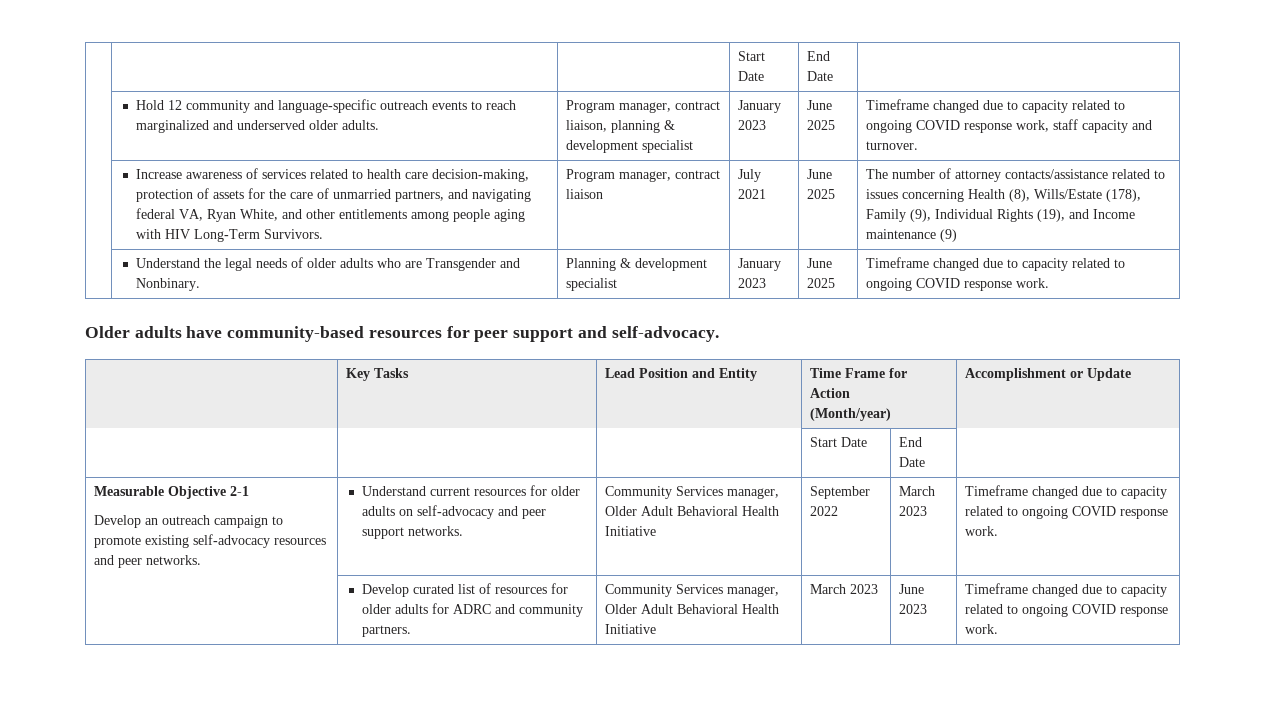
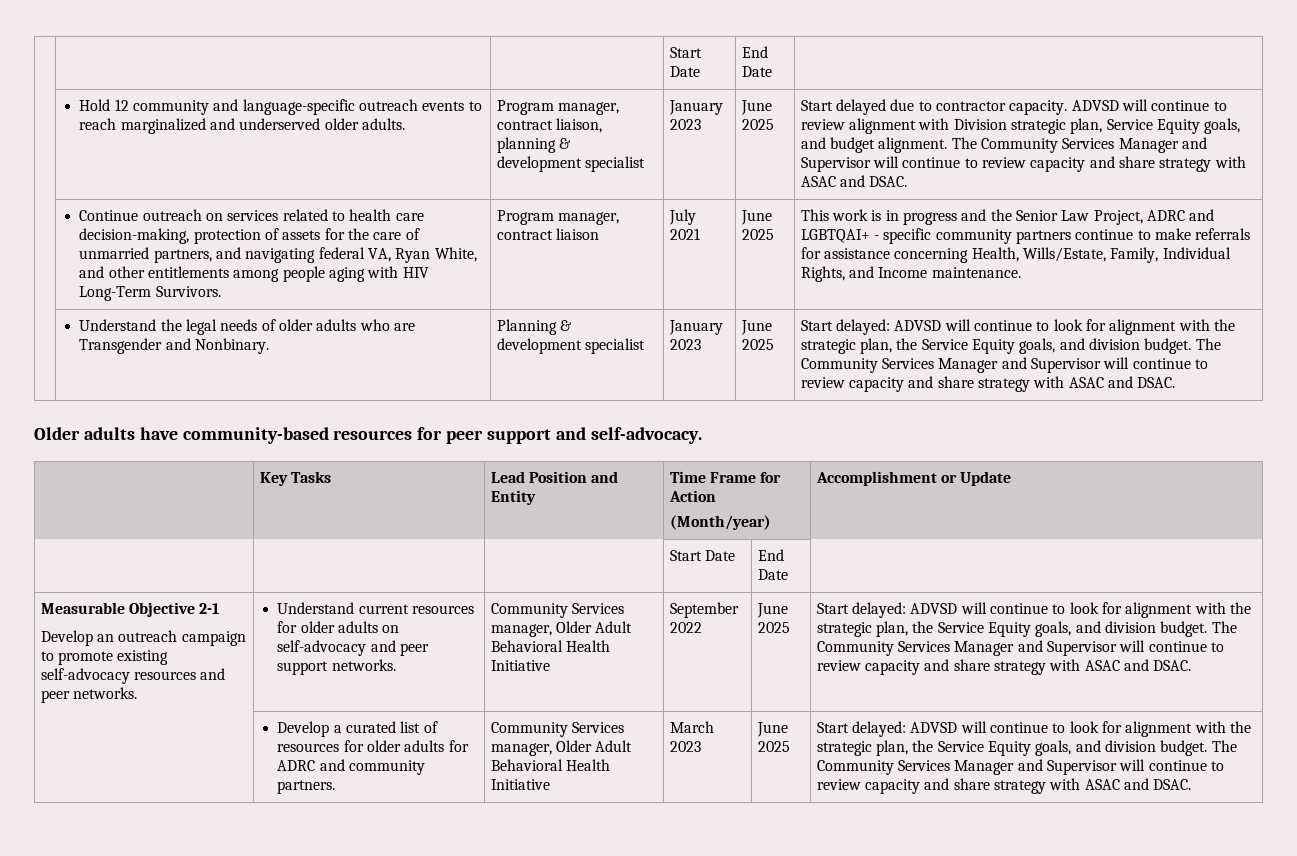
- Timeframe changed due to capacity related to ongoing COVID response work, staff capacity and turnover.
- | Increase awareness of services related to health care decision-making, protection of assets for the care of unmarried partners, and navigating federal VA, Ryan White, and other entitlements among people aging with HIV Long-Term Survivors.
+ Start delayed due to contractor capacity. ADVSD will continue to review alignment with Division strategic plan, Service Equity goals, and budget alignment. The Community Services Manager and Supervisor will continue to review capacity and share strategy with ASAC and DSAC.
+ | Continue outreach on services related to health care decision-making, protection of assets for the care of unmarried partners, and navigating federal VA, Ryan White, and other entitlements among people aging with HIV Long-Term Survivors.
- The number of attorney contacts/assistance related to issues concerning Health (8), Wills/Estate (178), Family (9), Individual Rights (19), and Income maintenance (9)
+ This work is in progress and the Senior Law Project, ADRC and LGBTQAI+ - specific community partners continue to make referrals for assistance concerning Health, Wills/Estate, Family, Individual Rights, and Income maintenance.
- January 2023 | June 2025 | Timeframe changed due to capacity related to ongoing COVID response work.
+ January 2023 | June 2025 | Start delayed: ADVSD will continue to look for alignment with the strategic plan, the Service Equity goals, and division budget. The Community Services Manager and Supervisor will continue to review capacity and share strategy with ASAC and DSAC.
- September 2022 | March 2023 | Timeframe changed due to capacity related to ongoing COVID response work.
- | Develop curated list of resources for older adults for ADRC and community partners. | Community Services manager, Older Adult Behavioral Health Initiative | March 2023 | June 2023 | Timeframe changed due to capacity related to ongoing COVID response work.
+ September 2022 | June 2025 | Start delayed: ADVSD will continue to look for alignment with the strategic plan, the Service Equity goals, and division budget. The Community Services Manager and Supervisor will continue to review capacity and share strategy with ASAC and DSAC.
+ | Develop a curated list of resources for older adults for ADRC and community partners. | Community Services manager, Older Adult Behavioral Health Initiative | March 2023 | June 2025 | Start delayed: ADVSD will continue to look for alignment with the strategic plan, the Service Equity goals, and division budget. The Community Services Manager and Supervisor will continue to review capacity and share strategy with ASAC and DSAC.

